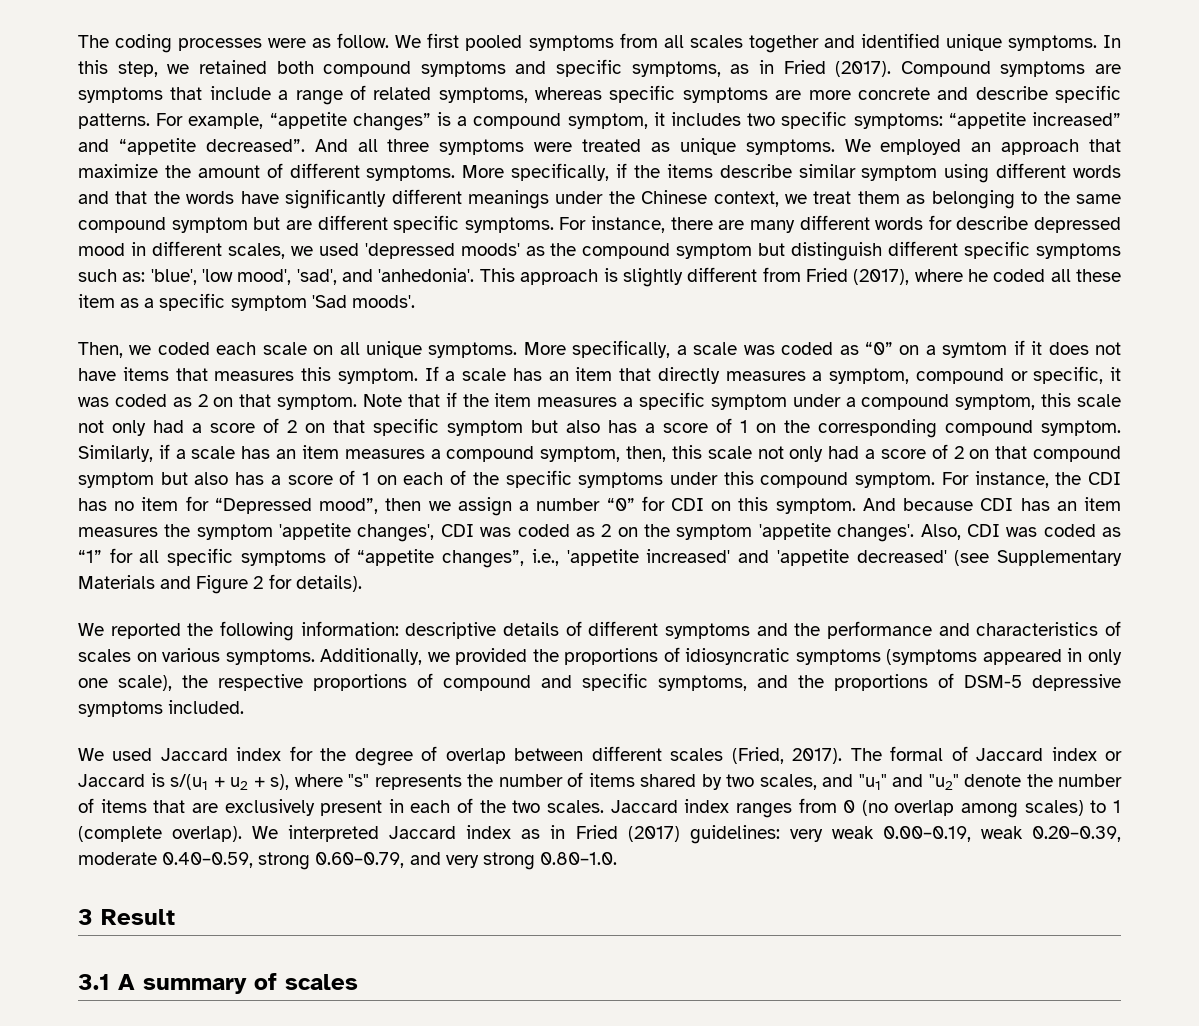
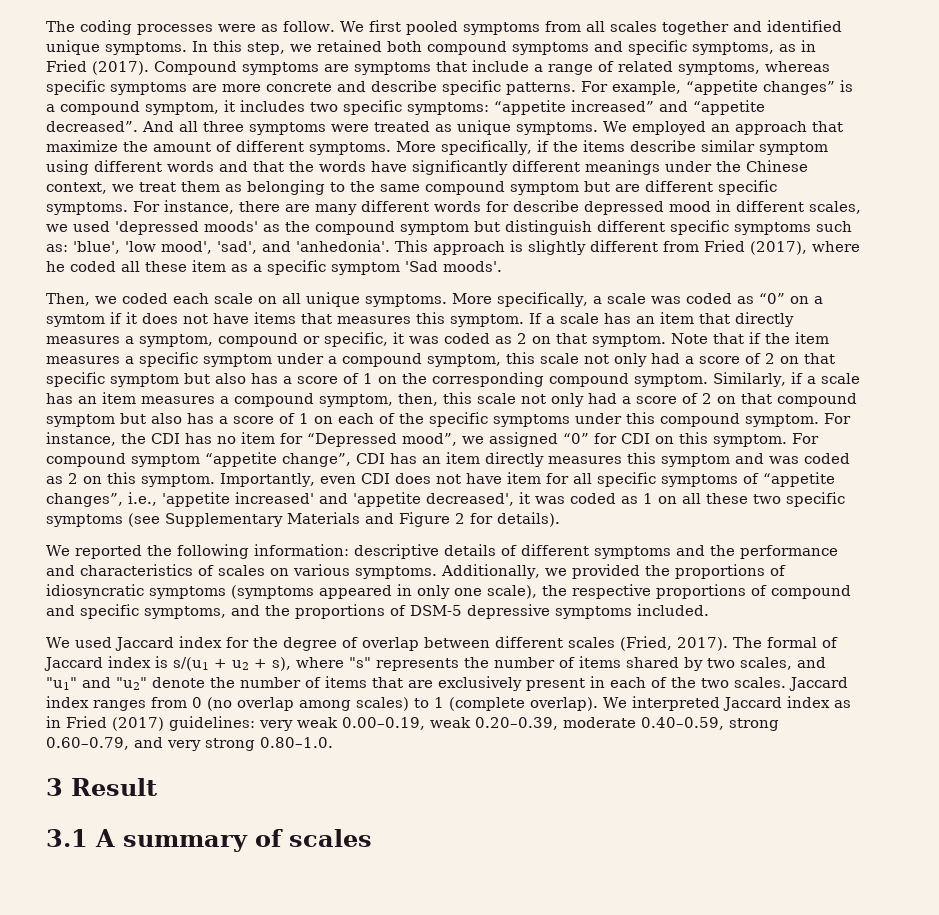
- For instance, the CDI has no item for “Depressed mood”, then we assign a number “0” for CDI on this symptom.
+ For instance, the CDI has no item for “Depressed mood”, we assigned “0” for CDI on this symptom.
- And because CDI has an item measures the symptom 'appetite changes', CDI was coded as 2 on the symptom 'appetite changes'. Also, CDI was coded as “1” for all specific symptoms of “appetite changes”, i.e., 'appetite increased' and 'appetite decreased' (see Supplementary Materials and Figure 2 for details).
+ For compound symptom “appetite change”, CDI has an item directly measures this symptom and was coded as 2 on this symptom. Importantly, even CDI does not have item for all specific symptoms of “appetite changes”, i.e., 'appetite increased' and 'appetite decreased', it was coded as 1 on all these two specific symptoms (see Supplementary Materials and Figure 2 for details).
- The formal of Jaccard index or Jaccard is s/(u1 + u2 + s), where "s" represents the number of items shared by two scales, and "u1" and "u2" denote the number of items that are exclusively present in each of the two scales.
+ The formal of Jaccard index is s/(u1 + u2 + s), where "s" represents the number of items shared by two scales, and "u1" and "u2" denote the number of items that are exclusively present in each of the two scales.

